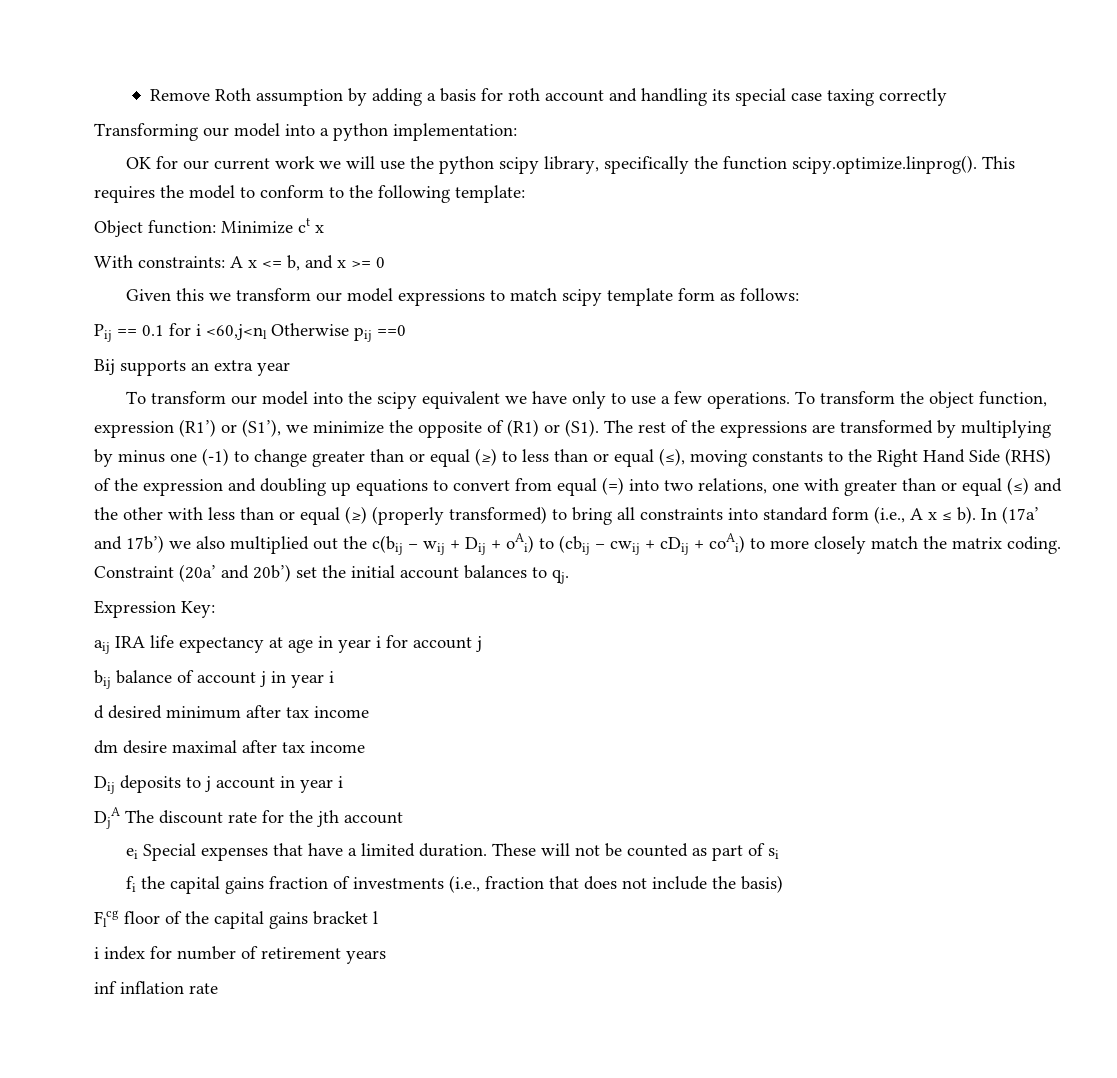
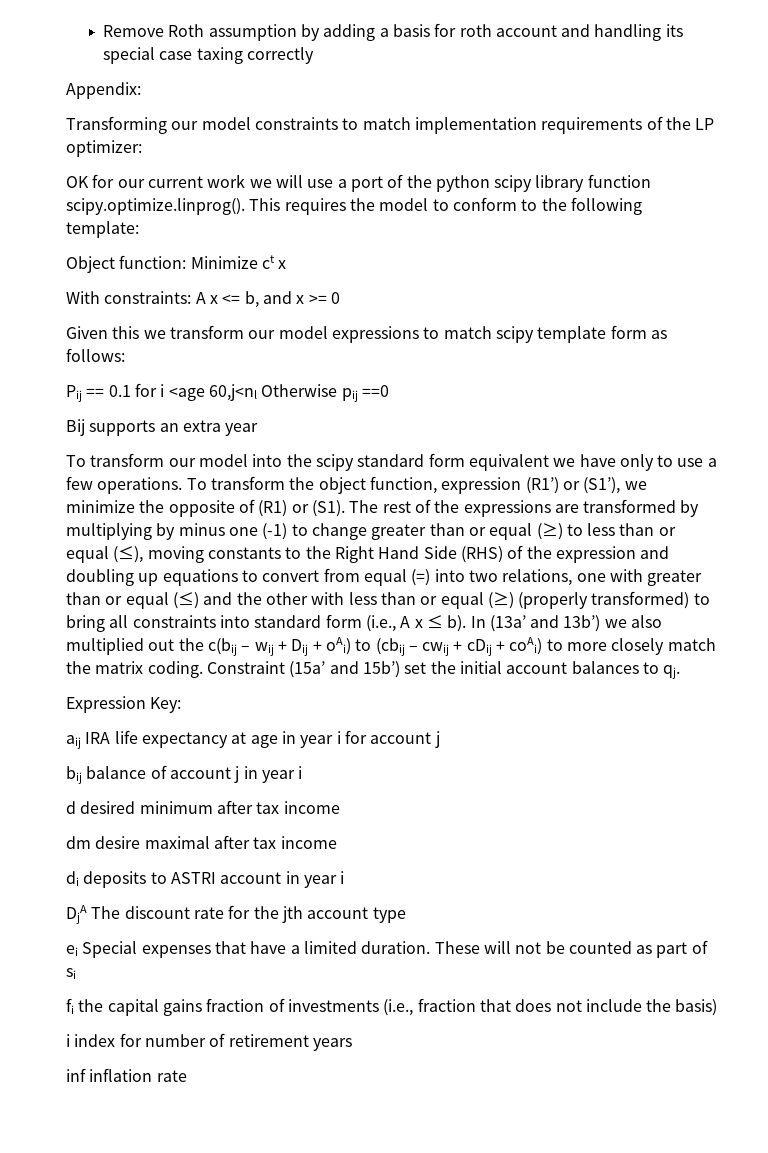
+ Appendix:
- Transforming our model into a python implementation:
+ Transforming our model constraints to match implementation requirements of the LP optimizer:
- OK for our current work we will use the python scipy library, specifically the function scipy.optimize.linprog(). This requires the model to conform to the following template:
+ OK for our current work we will use a port of the python scipy library function scipy.optimize.linprog(). This requires the model to conform to the following template:
- Pij == 0.1 for i <60,j<nl Otherwise pij ==0
+ Pij == 0.1 for i <age 60,j<nl Otherwise pij ==0
- To transform our model into the scipy equivalent we have only to use a few operations.
+ To transform our model into the scipy standard form equivalent we have only to use a few operations.
- In (17a’ and 17b’) we also multiplied out the c(bij – wij + Dij + oAi) to (cbij – cwij + cDij + coAi) to more closely match the matrix coding.
+ In (13a’ and 13b’) we also multiplied out the c(bij – wij + Dij + oAi) to (cbij – cwij + cDij + coAi) to more closely match the matrix coding.
- Constraint (20a’ and 20b’) set the initial account balances to qj.
+ Constraint (15a’ and 15b’) set the initial account balances to qj.
- Dij deposits to j account in year i
+ di deposits to ASTRI account in year i
- DjA The discount rate for the jth account
+ DjA The discount rate for the jth account type
- Flcg floor of the capital gains bracket l

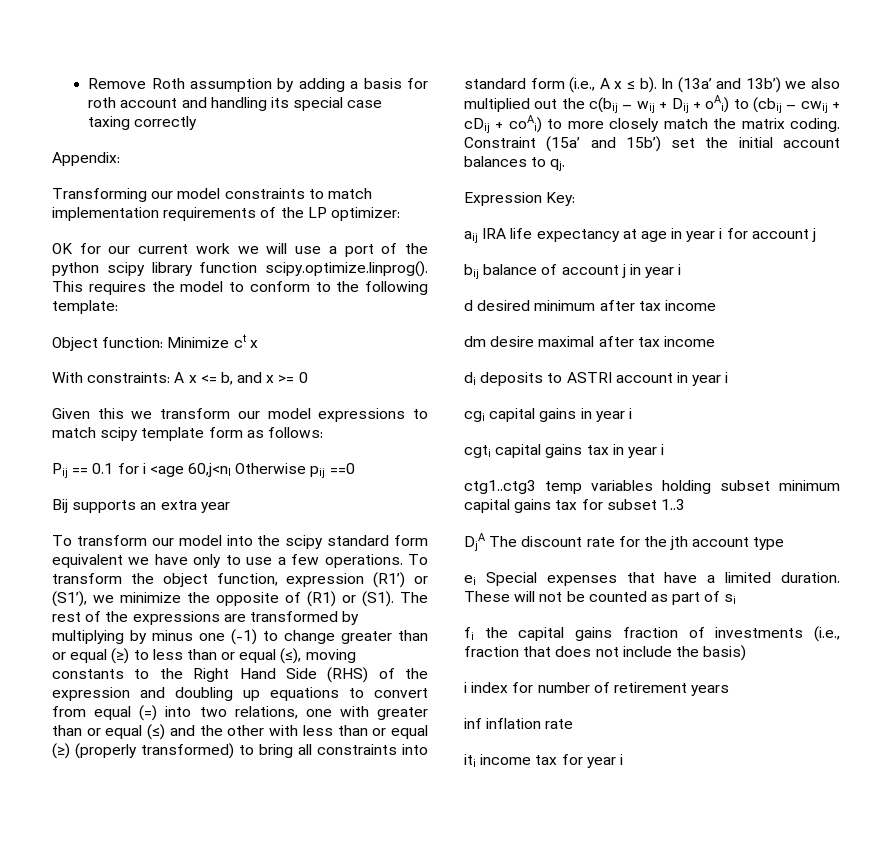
+ cgi capital gains in year i
+ cgti capital gains tax in year i
+ ctg1..ctg3 temp variables holding subset minimum capital gains tax for subset 1..3
+ iti income tax for year i

